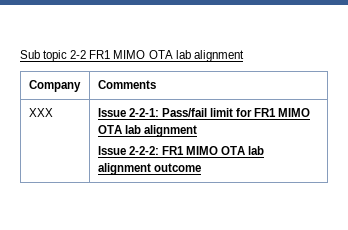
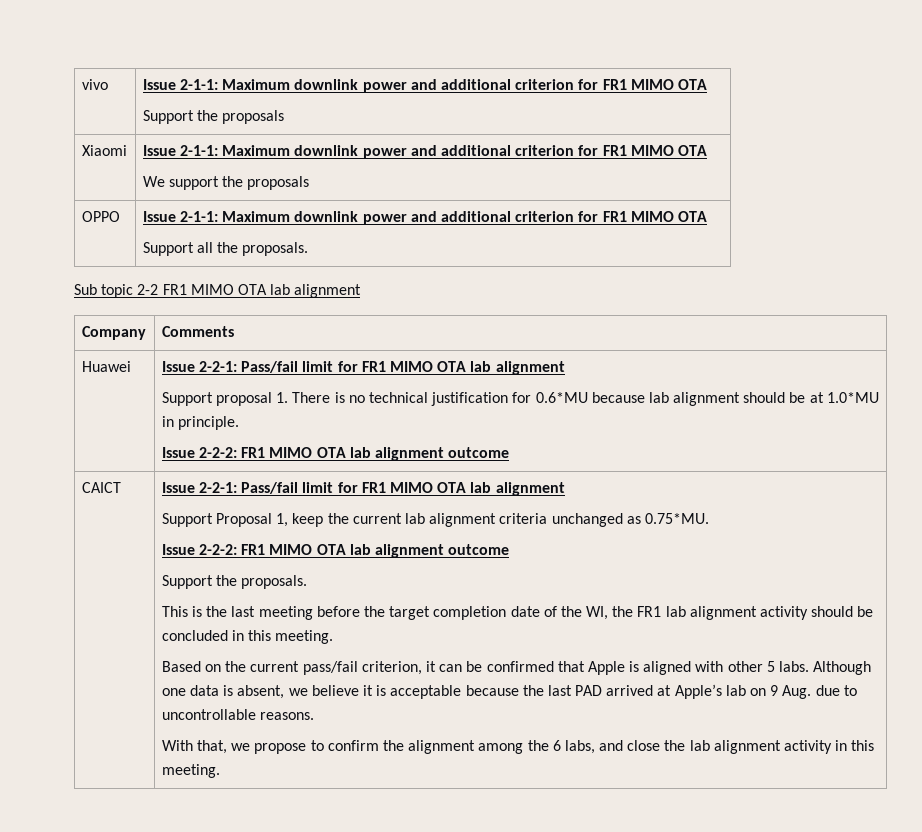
+ vivo | Issue 2-1-1: Maximum downlink power and additional criterion for FR1 MIMO OTA
+ Support the proposals
+ Xiaomi | Issue 2-1-1: Maximum downlink power and additional criterion for FR1 MIMO OTA
+ We support the proposals
+ OPPO | Issue 2-1-1: Maximum downlink power and additional criterion for FR1 MIMO OTA
+ Support all the proposals.
- XXX | Issue 2-2-1: Pass/fail limit for FR1 MIMO OTA lab alignment
+ Huawei | Issue 2-2-1: Pass/fail limit for FR1 MIMO OTA lab alignment
+ Support proposal 1. There is no technical justification for 0.6*MU because lab alignment should be at 1.0*MU in principle.
  Issue 2-2-2: FR1 MIMO OTA lab alignment outcome
+ CAICT | Issue 2-2-1: Pass/fail limit for FR1 MIMO OTA lab alignment
+ Support Proposal 1, keep the current lab alignment criteria unchanged as 0.75*MU.
+ Issue 2-2-2: FR1 MIMO OTA lab alignment outcome
+ Support the proposals.
+ This is the last meeting before the target completion date of the WI, the FR1 lab alignment activity should be concluded in this meeting.
+ Based on the current pass/fail criterion, it can be confirmed that Apple is aligned with other 5 labs. Although one data is absent, we believe it is acceptable because the last PAD arrived at Apple’s lab on 9 Aug. due to uncontrollable reasons.
+ With that, we propose to confirm the alignment among the 6 labs, and close the lab alignment activity in this meeting.

